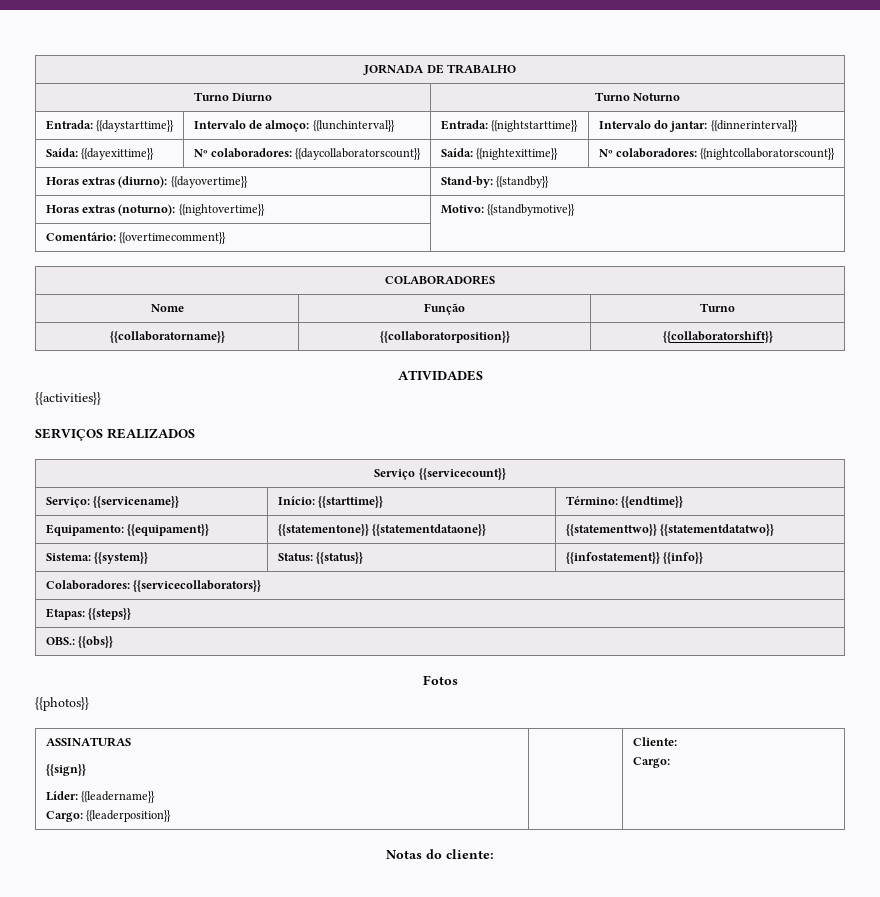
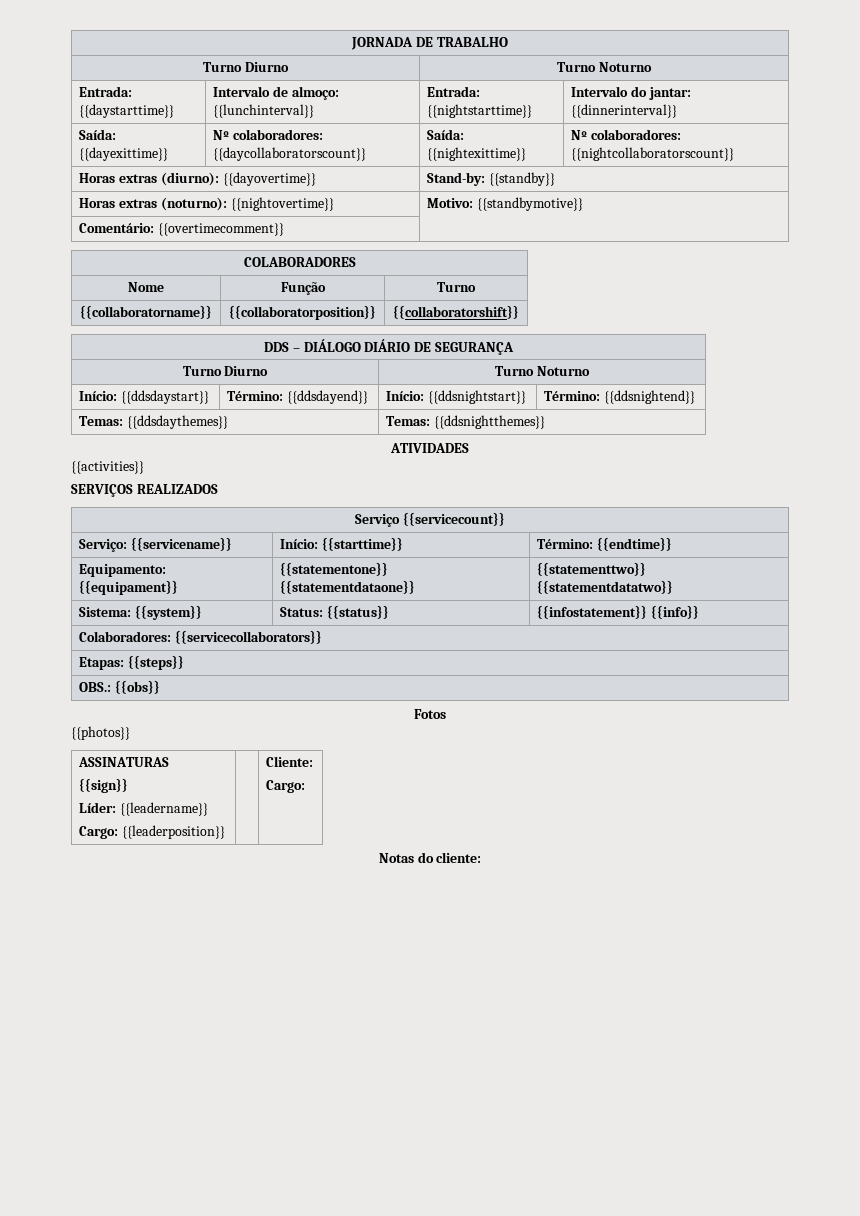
+ DDS – DIÁLOGO DIÁRIO DE SEGURANÇA
+ Turno Diurno | Turno Noturno
+ Início: {{ddsdaystart}} | Término: {{ddsdayend}} | Início: {{ddsnightstart}} | Término: {{ddsnightend}}
+ Temas: {{ddsdaythemes}} | Temas: {{ddsnightthemes}}

